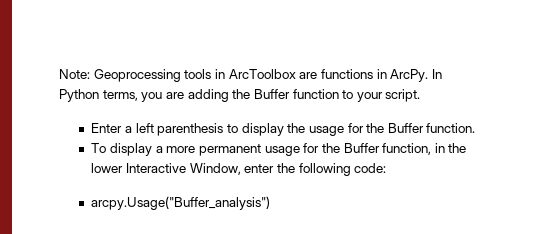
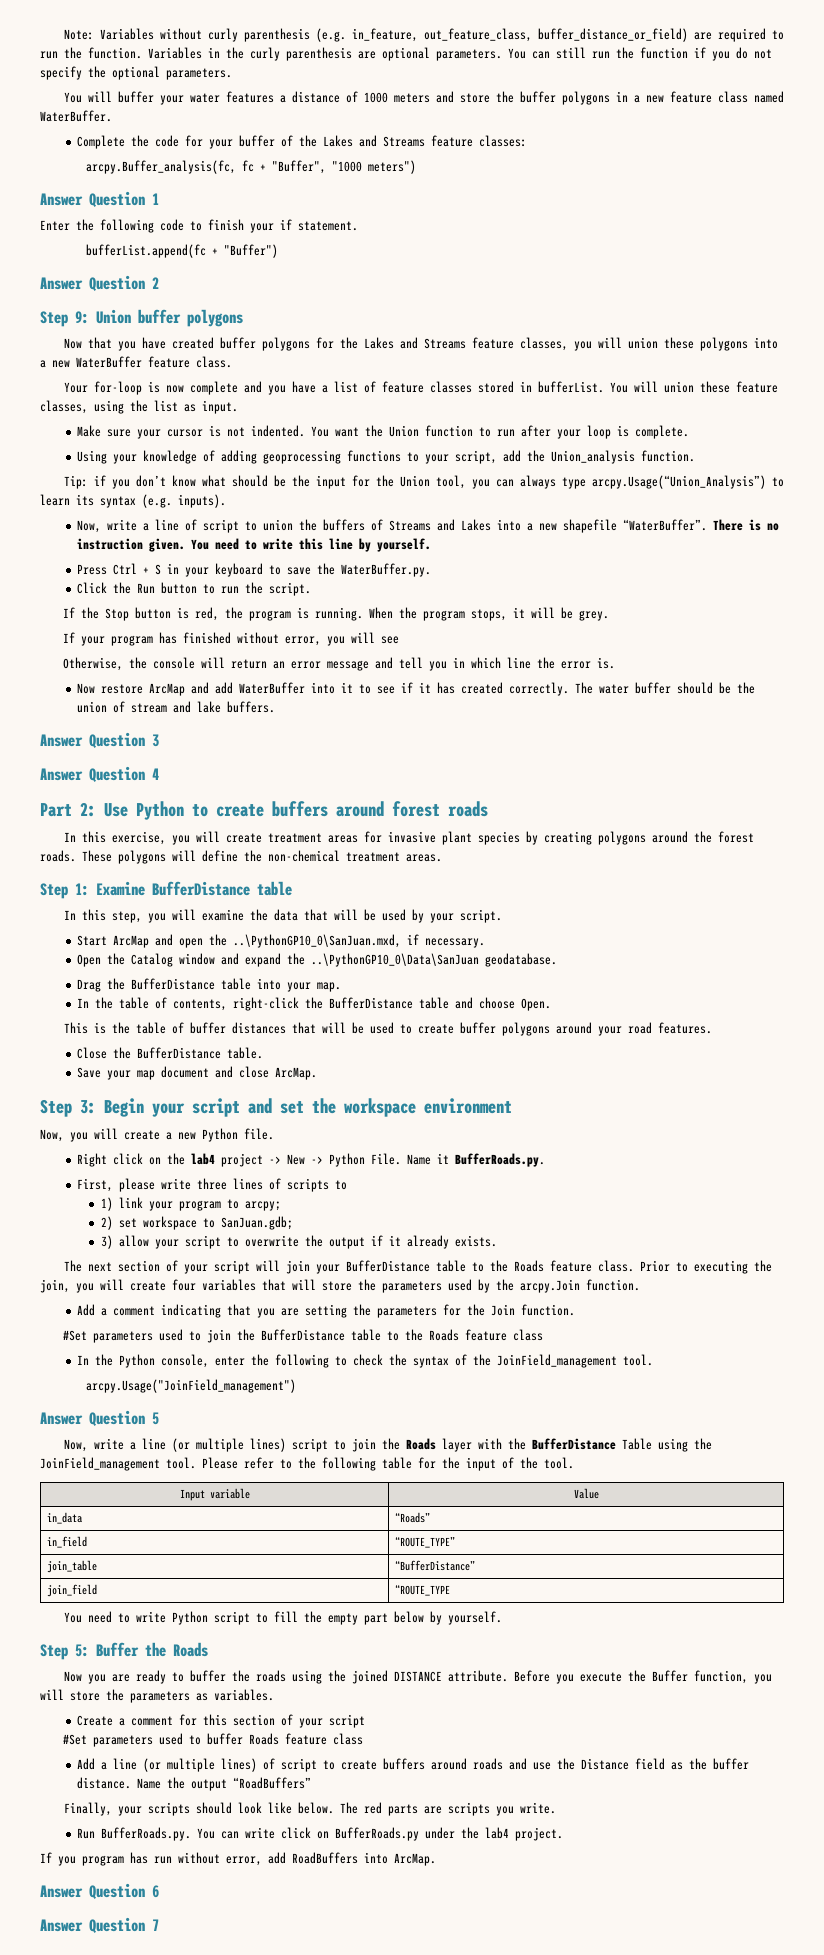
- Note: Geoprocessing tools in ArcToolbox are functions in ArcPy. In Python terms, you are adding the Buffer function to your script.
- Enter a left parenthesis to display the usage for the Buffer function.
- To display a more permanent usage for the Buffer function, in the lower Interactive Window, enter the following code:
- arcpy.Usage("Buffer_analysis")
+ Note: Variables without curly parenthesis (e.g. in_feature, out_feature_class, buffer_distance_or_field) are required to run the function. Variables in the curly parenthesis are optional parameters. You can still run the function if you do not specify the optional parameters.
+ You will buffer your water features a distance of 1000 meters and store the buffer polygons in a new feature class named WaterBuffer.
+ Complete the code for your buffer of the Lakes and Streams feature classes:
+ arcpy.Buffer_analysis(fc, fc + "Buffer", "1000 meters")
+ Answer Question 1
+ Enter the following code to finish your if statement.
+ bufferList.append(fc + "Buffer")
+ Answer Question 2
+ Step 9: Union buffer polygons
+ Now that you have created buffer polygons for the Lakes and Streams feature classes, you will union these polygons into a new WaterBuffer feature class.
+ Your for-loop is now complete and you have a list of feature classes stored in bufferList. You will union these feature classes, using the list as input.
+ Make sure your cursor is not indented. You want the Union function to run after your loop is complete.
+ Using your knowledge of adding geoprocessing functions to your script, add the Union_analysis function.
+ Tip: if you don’t know what should be the input for the Union tool, you can always type arcpy.Usage(“Union_Analysis”) to learn its syntax (e.g. inputs).
+ Now, write a line of script to union the buffers of Streams and Lakes into a new shapefile “WaterBuffer”. There is no instruction given. You need to write this line by yourself.
+ Press Ctrl + S in your keyboard to save the WaterBuffer.py.
+ Click the Run button to run the script.
+ If the Stop button is red, the program is running. When the program stops, it will be grey.
+ If your program has finished without error, you will see
+ Otherwise, the console will return an error message and tell you in which line the error is.
+ Now restore ArcMap and add WaterBuffer into it to see if it has created correctly. The water buffer should be the union of stream and lake buffers.
+ Answer Question 3
+ Answer Question 4
+ Part 2: Use Python to create buffers around forest roads
+ In this exercise, you will create treatment areas for invasive plant species by creating polygons around the forest roads. These polygons will define the non-chemical treatment areas.
+ Step 1: Examine BufferDistance table
+ In this step, you will examine the data that will be used by your script.
+ Start ArcMap and open the ..\PythonGP10_0\SanJuan.mxd, if necessary.
+ Open the Catalog window and expand the ..\PythonGP10_0\Data\SanJuan geodatabase.
+ Drag the BufferDistance table into your map.
+ In the table of contents, right-click the BufferDistance table and choose Open.
+ This is the table of buffer distances that will be used to create buffer polygons around your road features.
+ Close the BufferDistance table.
+ Save your map document and close ArcMap.
+ Step 3: Begin your script and set the workspace environment
+ Now, you will create a new Python file.
+ Right click on the lab4 project -> New -> Python File. Name it BufferRoads.py.
+ First, please write three lines of scripts to
+ 1) link your program to arcpy;
+ 2) set workspace to SanJuan.gdb;
+ 3) allow your script to overwrite the output if it already exists.
+ The next section of your script will join your BufferDistance table to the Roads feature class. Prior to executing the join, you will create four variables that will store the parameters used by the arcpy.Join function.
+ Add a comment indicating that you are setting the parameters for the Join function.
+ #Set parameters used to join the BufferDistance table to the Roads feature class
+ In the Python console, enter the following to check the syntax of the JoinField_management tool.
+ arcpy.Usage("JoinField_management")
+ Answer Question 5
+ Now, write a line (or multiple lines) script to join the Roads layer with the BufferDistance Table using the JoinField_management tool. Please refer to the following table for the input of the tool.
+ Input variable | Value
+ in_data | “Roads”
+ in_field | “ROUTE_TYPE”
+ join_table | “BufferDistance”
+ join_field | “ROUTE_TYPE
+ You need to write Python script to fill the empty part below by yourself.
+ Step 5: Buffer the Roads
+ Now you are ready to buffer the roads using the joined DISTANCE attribute. Before you execute the Buffer function, you will store the parameters as variables.
+ Create a comment for this section of your script
+ #Set parameters used to buffer Roads feature class
+ Add a line (or multiple lines) of script to create buffers around roads and use the Distance field as the buffer distance. Name the output “RoadBuffers”
+ Finally, your scripts should look like below. The red parts are scripts you write.
+ Run BufferRoads.py. You can write click on BufferRoads.py under the lab4 project.
+ If you program has run without error, add RoadBuffers into ArcMap.
+ Answer Question 6
+ Answer Question 7

